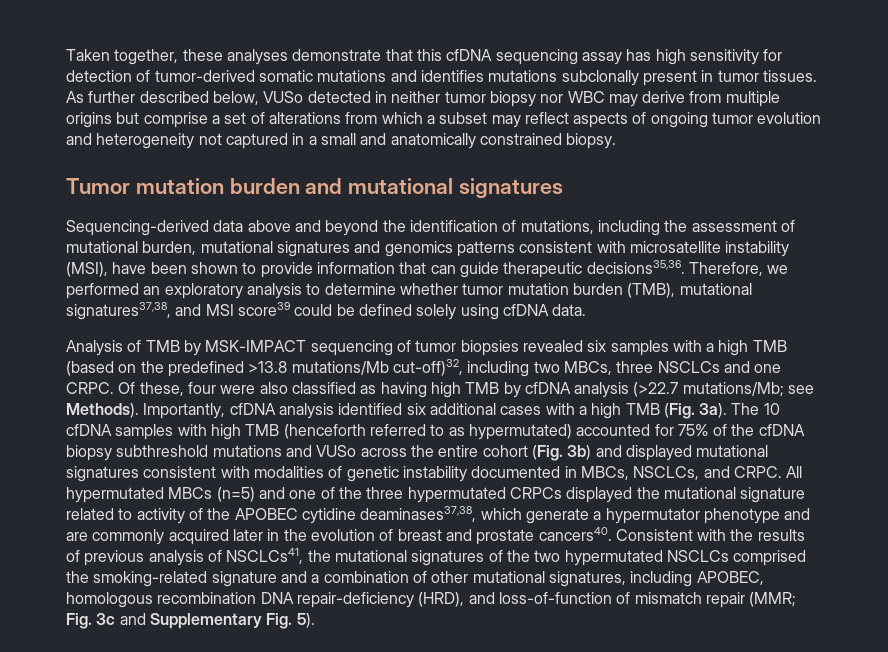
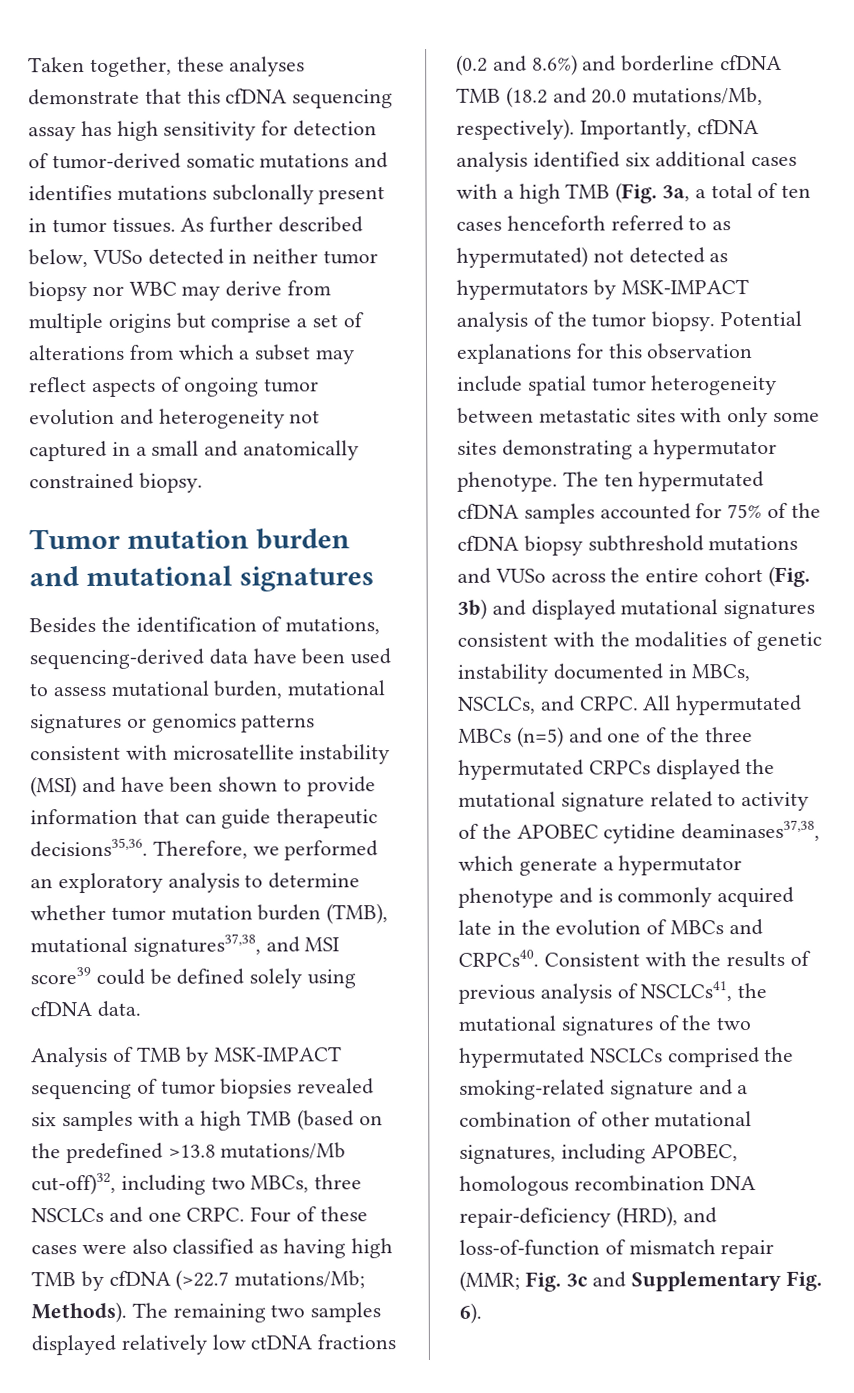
- Sequencing-derived data above and beyond the identification of mutations, including the assessment of mutational burden, mutational signatures and genomics patterns consistent with microsatellite instability (MSI), have been shown to provide information that can guide therapeutic decisions35,36.
+ Besides the identification of mutations, sequencing-derived data have been used to assess mutational burden, mutational signatures or genomics patterns consistent with microsatellite instability (MSI) and have been shown to provide information that can guide therapeutic decisions35,36.
- Of these, four were also classified as having high TMB by cfDNA analysis (>22.7 mutations/Mb; see Methods).
+ Four of these cases were also classified as having high TMB by cfDNA (>22.7 mutations/Mb; Methods). The remaining two samples displayed relatively low ctDNA fractions (0.2 and 8.6%) and borderline cfDNA TMB (18.2 and 20.0 mutations/Mb, respectively).
- Importantly, cfDNA analysis identified six additional cases with a high TMB (Fig. 3a). The 10 cfDNA samples with high TMB (henceforth referred to as hypermutated) accounted for 75% of the cfDNA biopsy subthreshold mutations and VUSo across the entire cohort (Fig. 3b) and displayed mutational signatures consistent with modalities of genetic instability documented in MBCs, NSCLCs, and CRPC.
+ Importantly, cfDNA analysis identified six additional cases with a high TMB (Fig. 3a, a total of ten cases henceforth referred to as hypermutated) not detected as hypermutators by MSK-IMPACT analysis of the tumor biopsy. Potential explanations for this observation include spatial tumor heterogeneity between metastatic sites with only some sites demonstrating a hypermutator phenotype. The ten hypermutated cfDNA samples accounted for 75% of the cfDNA biopsy subthreshold mutations and VUSo across the entire cohort (Fig. 3b) and displayed mutational signatures consistent with the modalities of genetic instability documented in MBCs, NSCLCs, and CRPC.
- All hypermutated MBCs (n=5) and one of the three hypermutated CRPCs displayed the mutational signature related to activity of the APOBEC cytidine deaminases37,38, which generate a hypermutator phenotype and are commonly acquired later in the evolution of breast and prostate cancers40.
+ All hypermutated MBCs (n=5) and one of the three hypermutated CRPCs displayed the mutational signature related to activity of the APOBEC cytidine deaminases37,38, which generate a hypermutator phenotype and is commonly acquired late in the evolution of MBCs and CRPCs40.
- Consistent with the results of previous analysis of NSCLCs41, the mutational signatures of the two hypermutated NSCLCs comprised the smoking-related signature and a combination of other mutational signatures, including APOBEC, homologous recombination DNA repair-deficiency (HRD), and loss-of-function of mismatch repair (MMR; Fig. 3c and Supplementary Fig. 5).
+ Consistent with the results of previous analysis of NSCLCs41, the mutational signatures of the two hypermutated NSCLCs comprised the smoking-related signature and a combination of other mutational signatures, including APOBEC, homologous recombination DNA repair-deficiency (HRD), and loss-of-function of mismatch repair (MMR; Fig. 3c and Supplementary Fig. 6).

